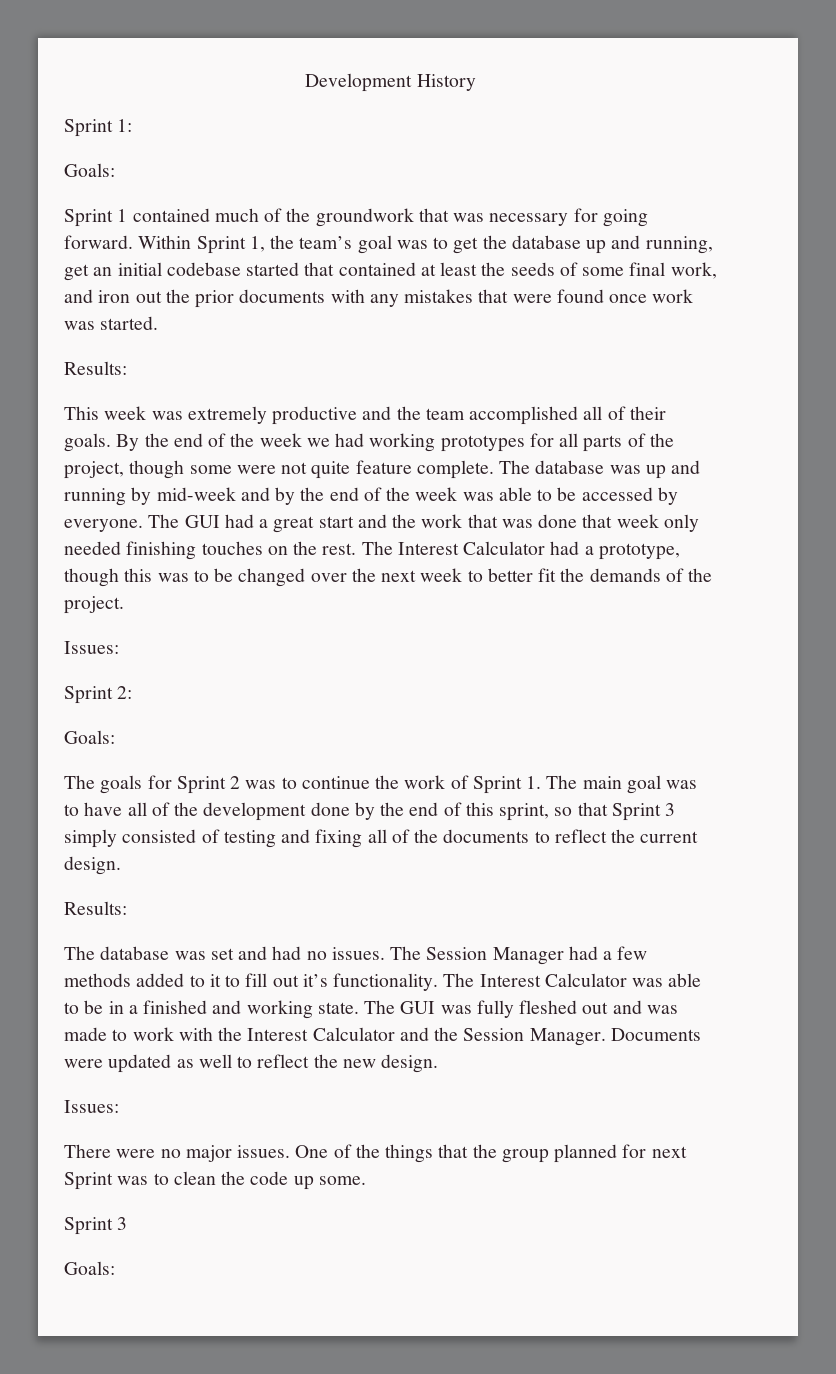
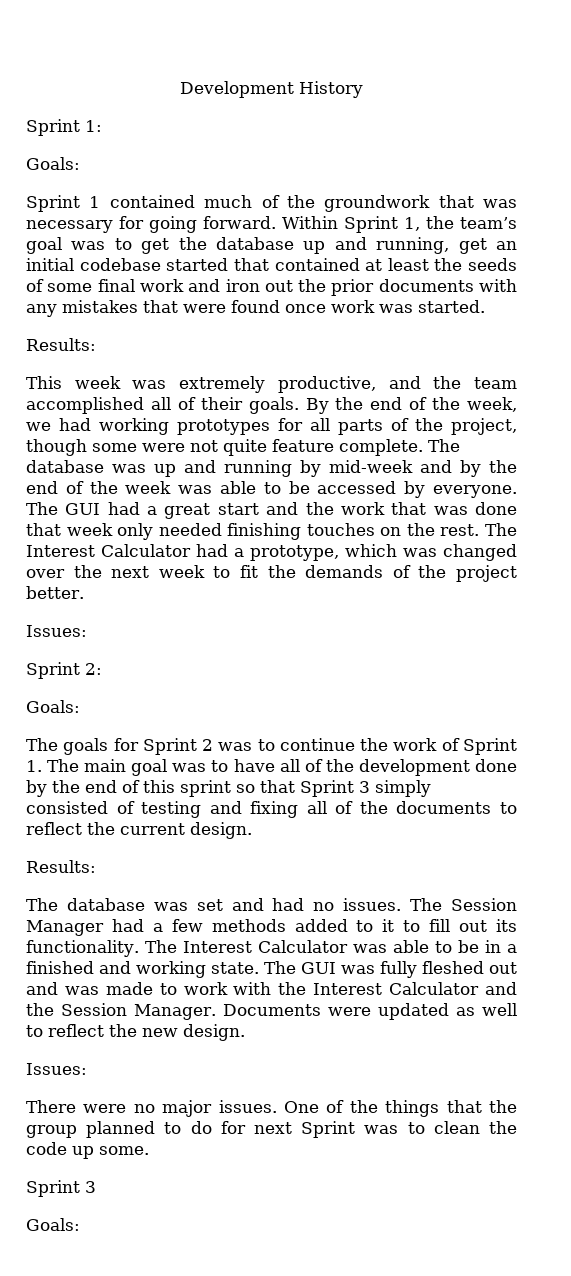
- Within Sprint 1, the team’s goal was to get the database up and running, get an initial codebase started that contained at least the seeds of some final work, and iron out the prior documents with any mistakes that were found once work was started.
+ Within Sprint 1, the team’s goal was to get the database up and running, get an initial codebase started that contained at least the seeds of some final work and iron out the prior documents with any mistakes that were found once work was started.
- This week was extremely productive and the team accomplished all of their goals.
+ This week was extremely productive, and the team accomplished all of their goals.
- By the end of the week we had working prototypes for all parts of the project, though some were not quite feature complete.
+ By the end of the week, we had working prototypes for all parts of the project, though some were not quite feature complete.
- The Interest Calculator had a prototype, though this was to be changed over the next week to better fit the demands of the project.
+ The Interest Calculator had a prototype, which was changed over the next week to fit the demands of the project better.
- The goals for Sprint 2 was to continue the work of Sprint 1. The main goal was to have all of the development done by the end of this sprint, so that Sprint 3 simply consisted of testing and fixing all of the documents to reflect the current design.
+ The goals for Sprint 2 was to continue the work of Sprint 1. The main goal was to have all of the development done by the end of this sprint so that Sprint 3 simply consisted of testing and fixing all of the documents to reflect the current design.
- The Session Manager had a few methods added to it to fill out it’s functionality.
+ The Session Manager had a few methods added to it to fill out its functionality.
- One of the things that the group planned for next Sprint was to clean the code up some.
+ One of the things that the group planned to do for next Sprint was to clean the code up some.

